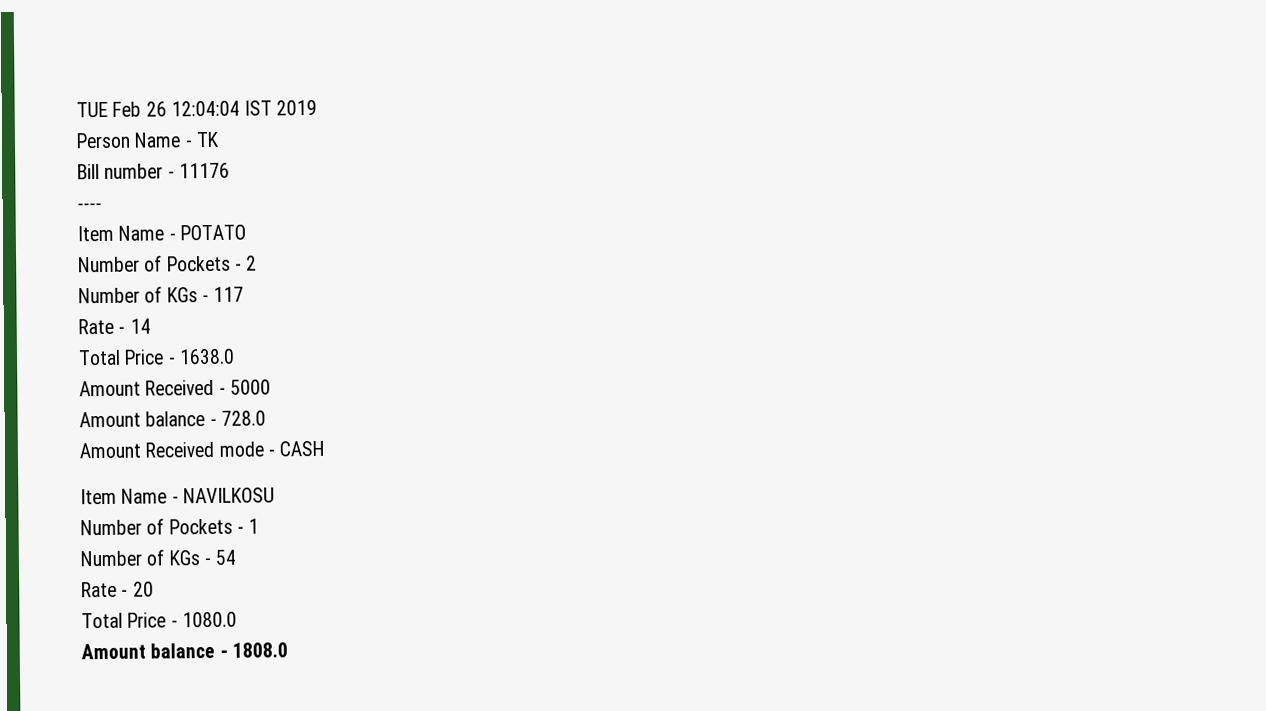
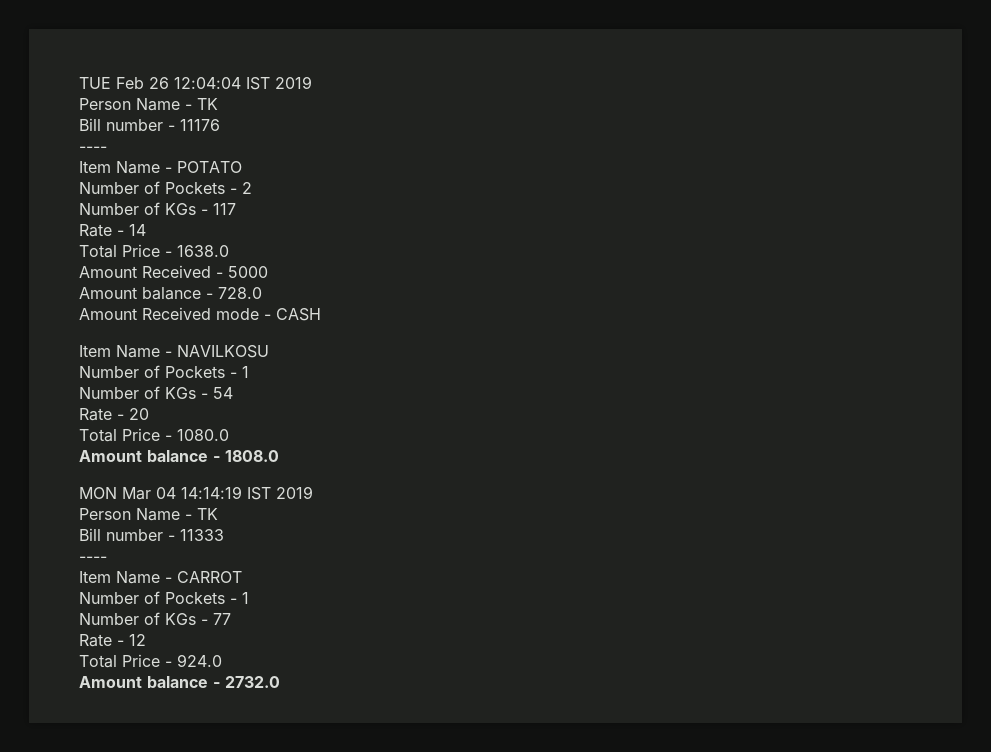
+ MON Mar 04 14:14:19 IST 2019
+ Person Name - TK
+ Bill number - 11333
+ ----
+ Item Name - CARROT
+ Number of Pockets - 1
+ Number of KGs - 77
+ Rate - 12
+ Total Price - 924.0
+ Amount balance - 2732.0

